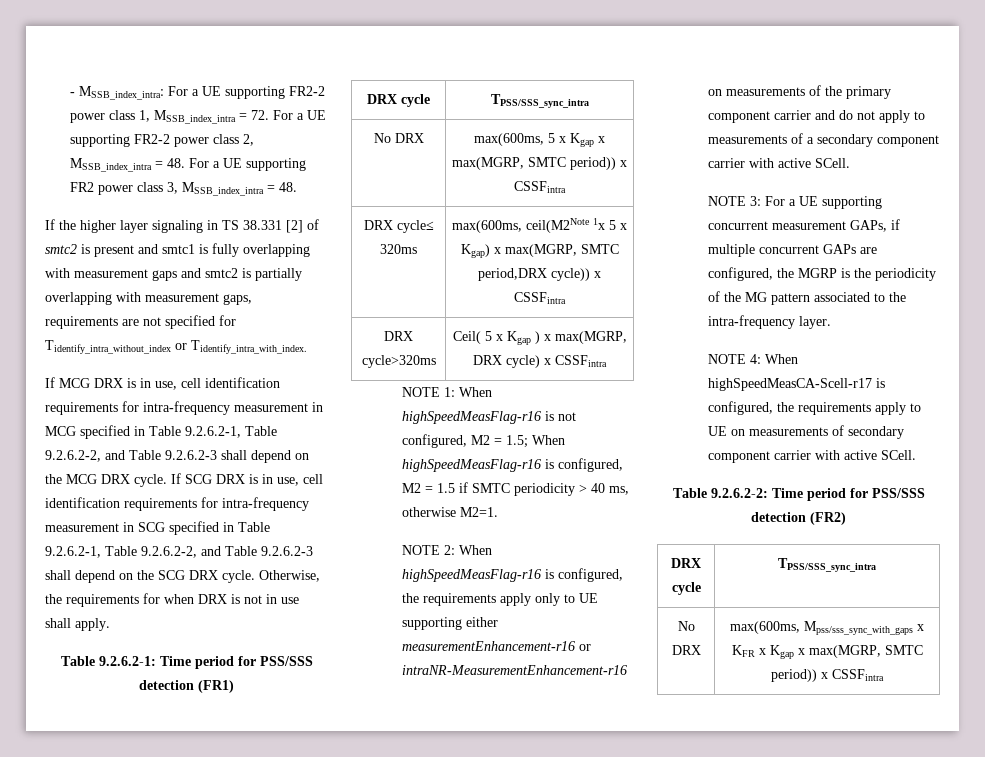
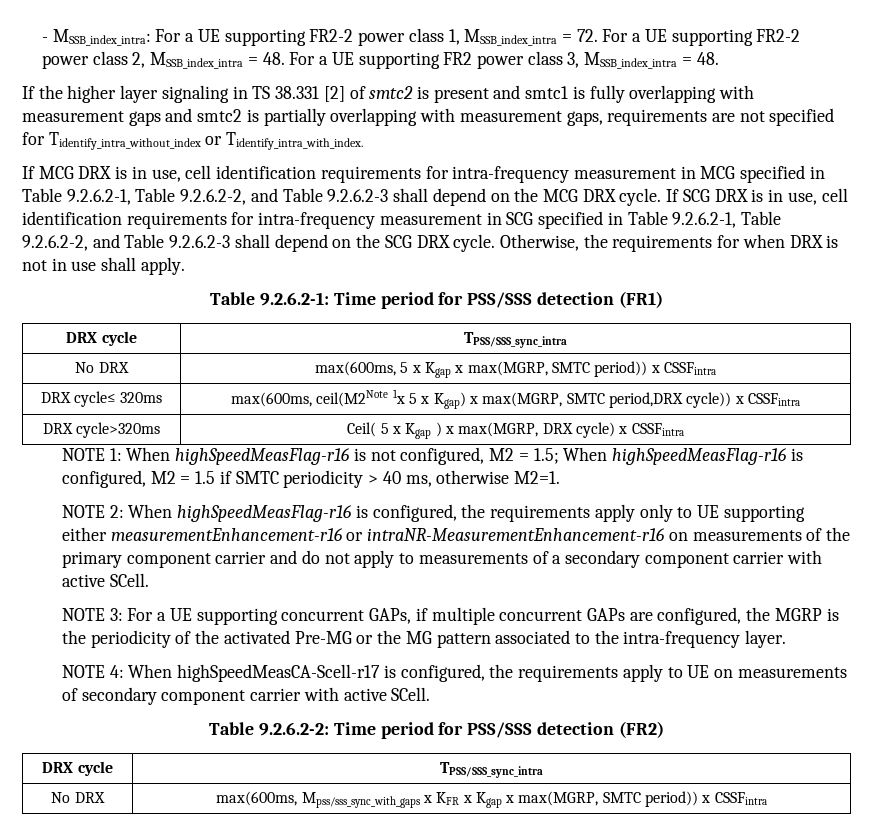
- NOTE 3: For a UE supporting concurrent measurement GAPs, if multiple concurrent GAPs are configured, the MGRP is the periodicity of the MG pattern associated to the intra-frequency layer.
+ NOTE 3: For a UE supporting concurrent GAPs, if multiple concurrent GAPs are configured, the MGRP is the periodicity of the activated Pre-MG or the MG pattern associated to the intra-frequency layer.

